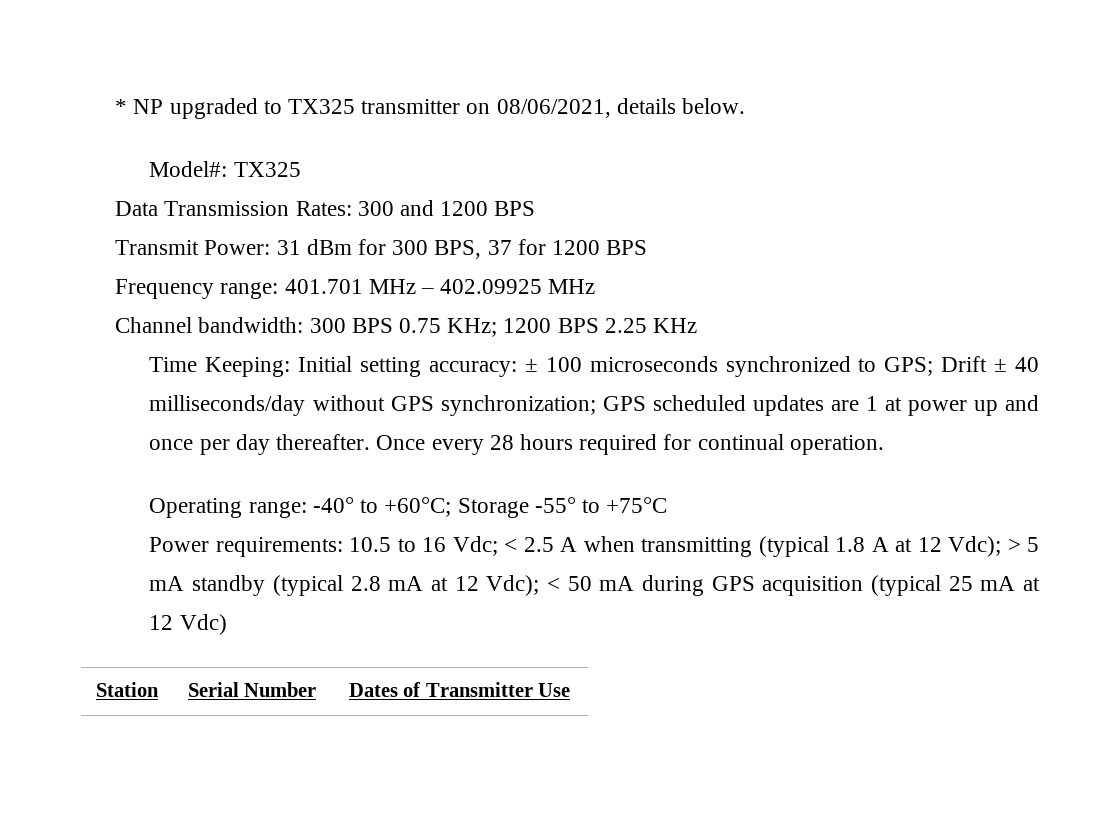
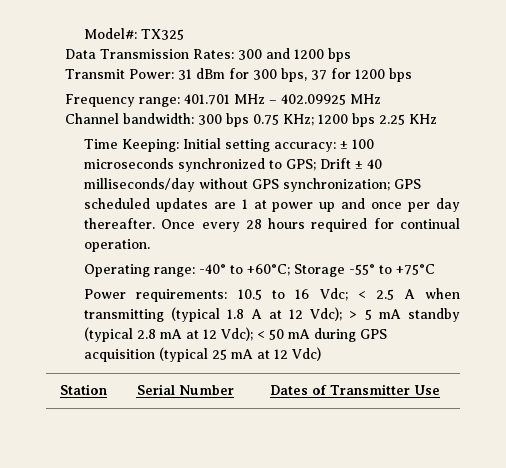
- * NP upgraded to TX325 transmitter on 08/06/2021, details below.
- Data Transmission Rates: 300 and 1200 BPS
+ Data Transmission Rates: 300 and 1200 bps
- Transmit Power: 31 dBm for 300 BPS, 37 for 1200 BPS
+ Transmit Power: 31 dBm for 300 bps, 37 for 1200 bps
- Channel bandwidth: 300 BPS 0.75 KHz; 1200 BPS 2.25 KHz
+ Channel bandwidth: 300 bps 0.75 KHz; 1200 bps 2.25 KHz

